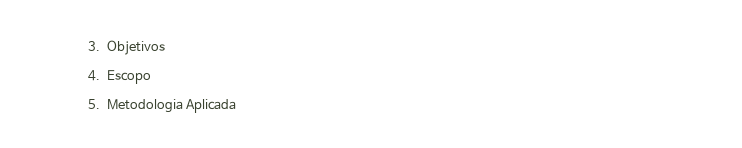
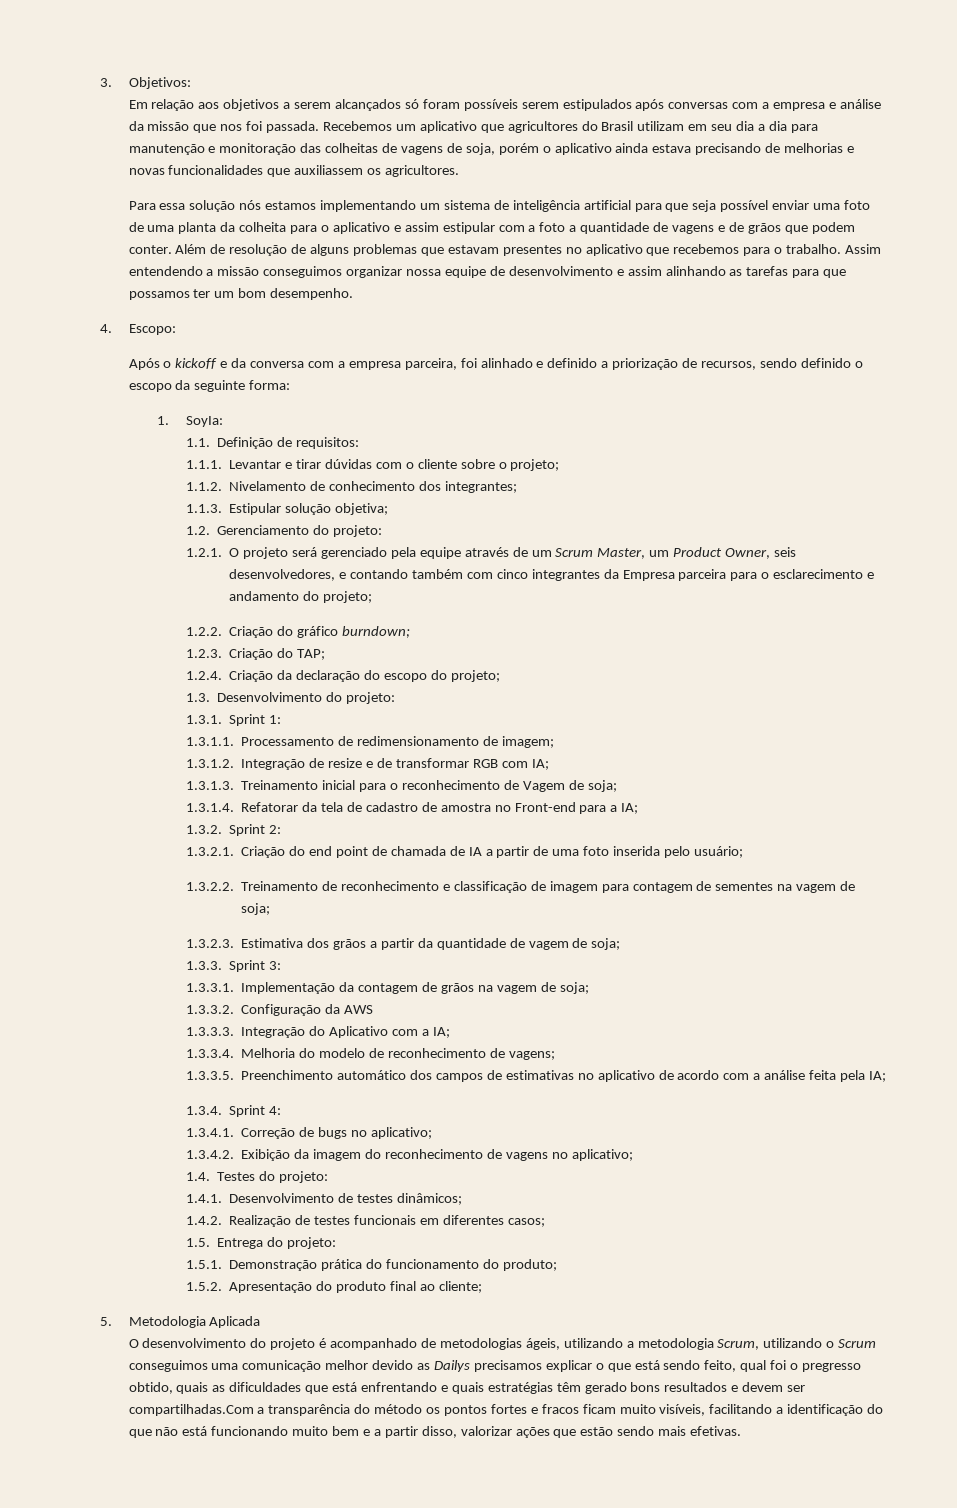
- 3. Objetivos
- 4. Escopo
+ 3. Objetivos:
+ Em relação aos objetivos a serem alcançados só foram possíveis serem estipulados após conversas com a empresa e análise da missão que nos foi passada. Recebemos um aplicativo que agricultores do Brasil utilizam em seu dia a dia para manutenção e monitoração das colheitas de vagens de soja, porém o aplicativo ainda estava precisando de melhorias e novas funcionalidades que auxiliassem os agricultores.
+ Para essa solução nós estamos implementando um sistema de inteligência artificial para que seja possível enviar uma foto de uma planta da colheita para o aplicativo e assim estipular com a foto a quantidade de vagens e de grãos que podem conter. Além de resolução de alguns problemas que estavam presentes no aplicativo que recebemos para o trabalho. Assim entendendo a missão conseguimos organizar nossa equipe de desenvolvimento e assim alinhando as tarefas para que possamos ter um bom desempenho.
+ 4. Escopo:
+ Após o kickoff e da conversa com a empresa parceira, foi alinhado e definido a priorização de recursos, sendo definido o escopo da seguinte forma:
+ 1. SoyIa:
+ 1.1. Definição de requisitos:
+ 1.1.1. Levantar e tirar dúvidas com o cliente sobre o projeto;
+ 1.1.2. Nivelamento de conhecimento dos integrantes;
+ 1.1.3. Estipular solução objetiva;
+ 1.2. Gerenciamento do projeto:
+ 1.2.1. O projeto será gerenciado pela equipe através de um Scrum Master, um Product Owner, seis desenvolvedores, e contando também com cinco integrantes da Empresa parceira para o esclarecimento e andamento do projeto;
+ 1.2.2. Criação do gráfico burndown;
+ 1.2.3. Criação do TAP;
+ 1.2.4. Criação da declaração do escopo do projeto;
+ 1.3. Desenvolvimento do projeto:
+ 1.3.1. Sprint 1:
+ 1.3.1.1. Processamento de redimensionamento de imagem;
+ 1.3.1.2. Integração de resize e de transformar RGB com IA;
+ 1.3.1.3. Treinamento inicial para o reconhecimento de Vagem de soja;
+ 1.3.1.4. Refatorar da tela de cadastro de amostra no Front-end para a IA;
+ 1.3.2. Sprint 2:
+ 1.3.2.1. Criação do end point de chamada de IA a partir de uma foto inserida pelo usuário;
+ 1.3.2.2. Treinamento de reconhecimento e classificação de imagem para contagem de sementes na vagem de soja;
+ 1.3.2.3. Estimativa dos grãos a partir da quantidade de vagem de soja;
+ 1.3.3. Sprint 3:
+ 1.3.3.1. Implementação da contagem de grãos na vagem de soja;
+ 1.3.3.2. Configuração da AWS
+ 1.3.3.3. Integração do Aplicativo com a IA;
+ 1.3.3.4. Melhoria do modelo de reconhecimento de vagens;
+ 1.3.3.5. Preenchimento automático dos campos de estimativas no aplicativo de acordo com a análise feita pela IA;
+ 1.3.4. Sprint 4:
+ 1.3.4.1. Correção de bugs no aplicativo;
+ 1.3.4.2. Exibição da imagem do reconhecimento de vagens no aplicativo;
+ 1.4. Testes do projeto:
+ 1.4.1. Desenvolvimento de testes dinâmicos;
+ 1.4.2. Realização de testes funcionais em diferentes casos;
+ 1.5. Entrega do projeto:
+ 1.5.1. Demonstração prática do funcionamento do produto;
+ 1.5.2. Apresentação do produto final ao cliente;
  5. Metodologia Aplicada
+ O desenvolvimento do projeto é acompanhado de metodologias ágeis, utilizando a metodologia Scrum, utilizando o Scrum conseguimos uma comunicação melhor devido as Dailys precisamos explicar o que está sendo feito, qual foi o pregresso obtido, quais as dificuldades que está enfrentando e quais estratégias têm gerado bons resultados e devem ser compartilhadas.Com a transparência do método os pontos fortes e fracos ficam muito visíveis, facilitando a identificação do que não está funcionando muito bem e a partir disso, valorizar ações que estão sendo mais efetivas.

